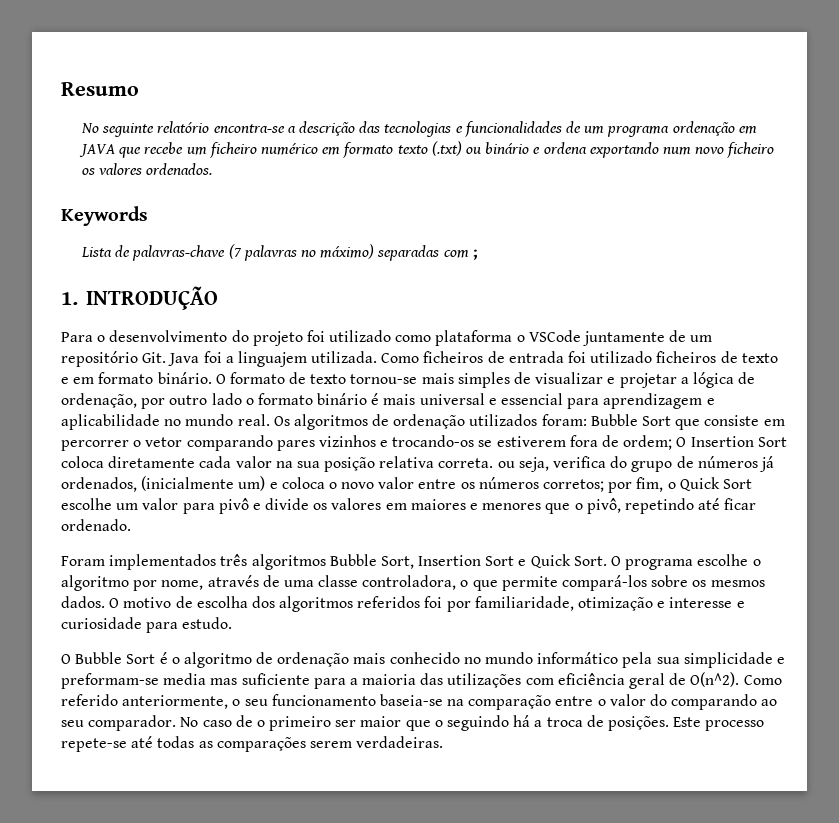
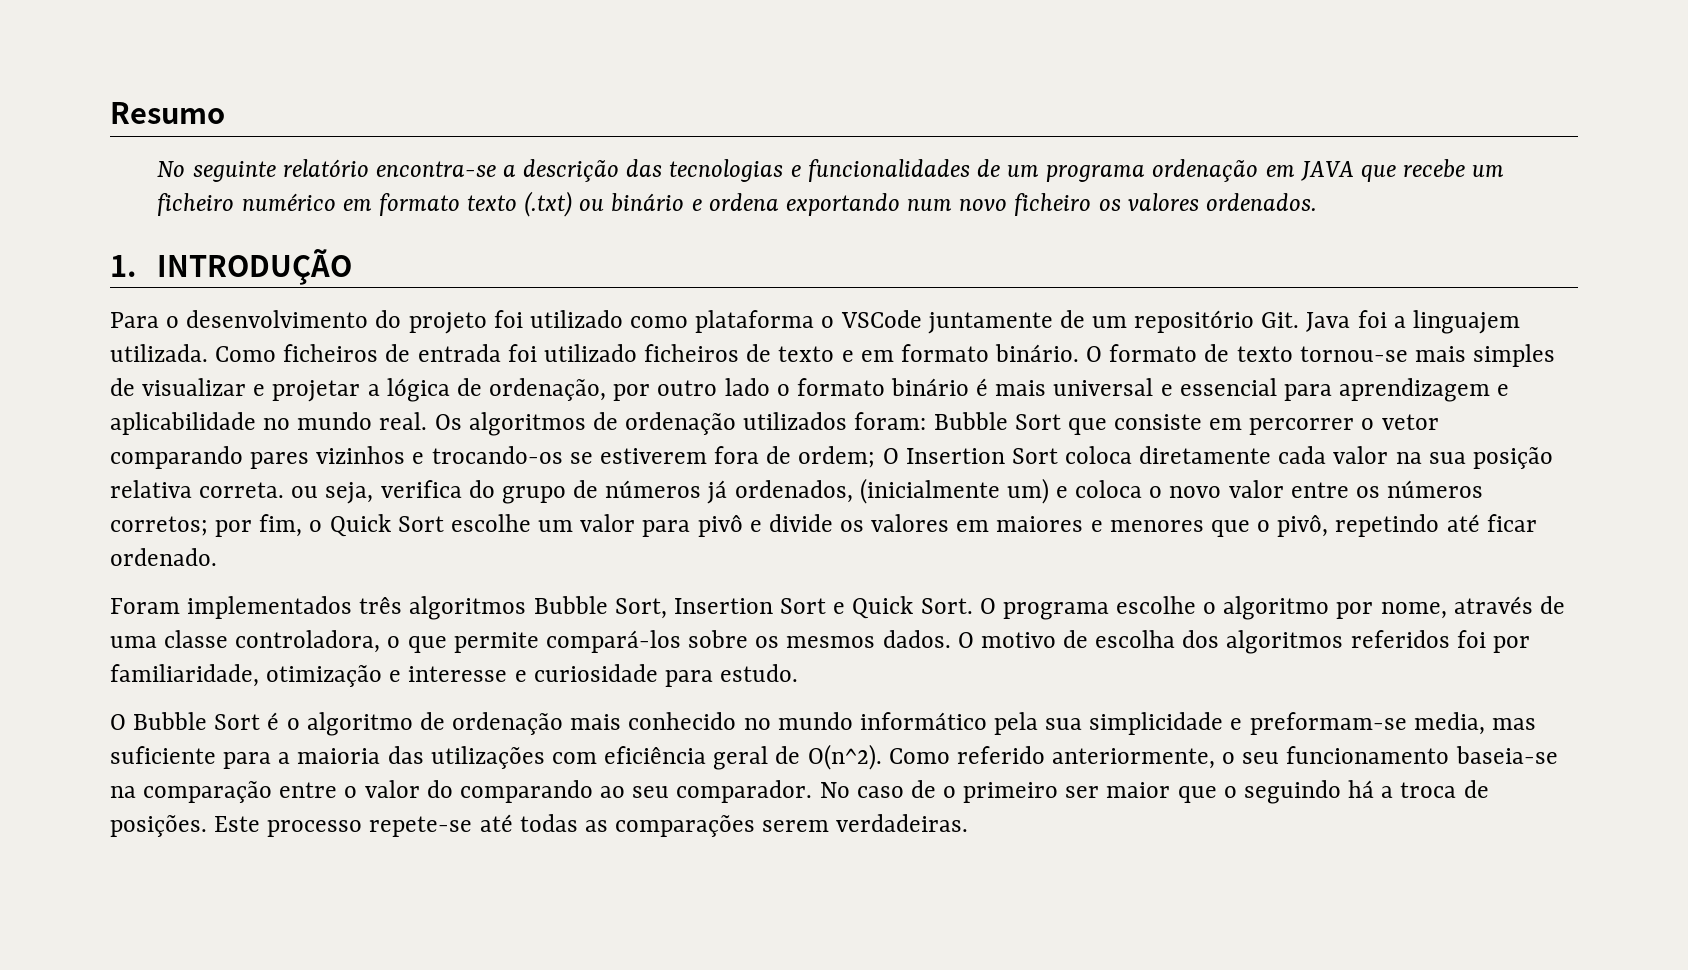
- Keywords
- Lista de palavras-chave (7 palavras no máximo) separadas com ;
- O Bubble Sort é o algoritmo de ordenação mais conhecido no mundo informático pela sua simplicidade e preformam-se media mas suficiente para a maioria das utilizações com eficiência geral de O(n^2).
+ O Bubble Sort é o algoritmo de ordenação mais conhecido no mundo informático pela sua simplicidade e preformam-se media, mas suficiente para a maioria das utilizações com eficiência geral de O(n^2).

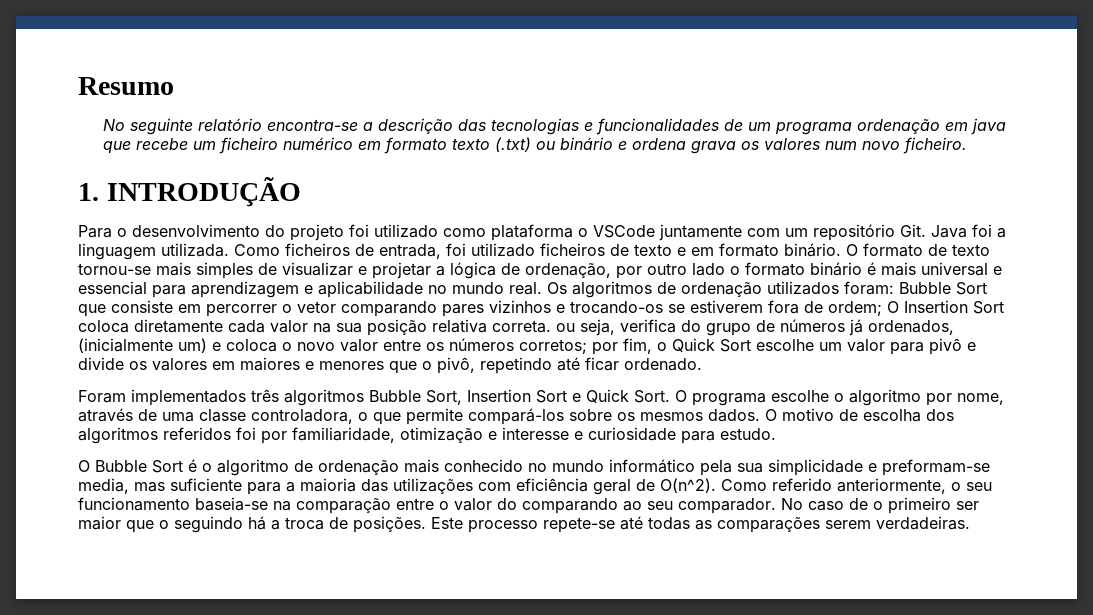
- No seguinte relatório encontra-se a descrição das tecnologias e funcionalidades de um programa ordenação em JAVA que recebe um ficheiro numérico em formato texto (.txt) ou binário e ordena exportando num novo ficheiro os valores ordenados.
+ No seguinte relatório encontra-se a descrição das tecnologias e funcionalidades de um programa ordenação em java que recebe um ficheiro numérico em formato texto (.txt) ou binário e ordena grava os valores num novo ficheiro.
- Para o desenvolvimento do projeto foi utilizado como plataforma o VSCode juntamente de um repositório Git. Java foi a linguajem utilizada.
+ Para o desenvolvimento do projeto foi utilizado como plataforma o VSCode juntamente com um repositório Git. Java foi a linguagem utilizada.
- Como ficheiros de entrada foi utilizado ficheiros de texto e em formato binário.
+ Como ficheiros de entrada, foi utilizado ficheiros de texto e em formato binário.

